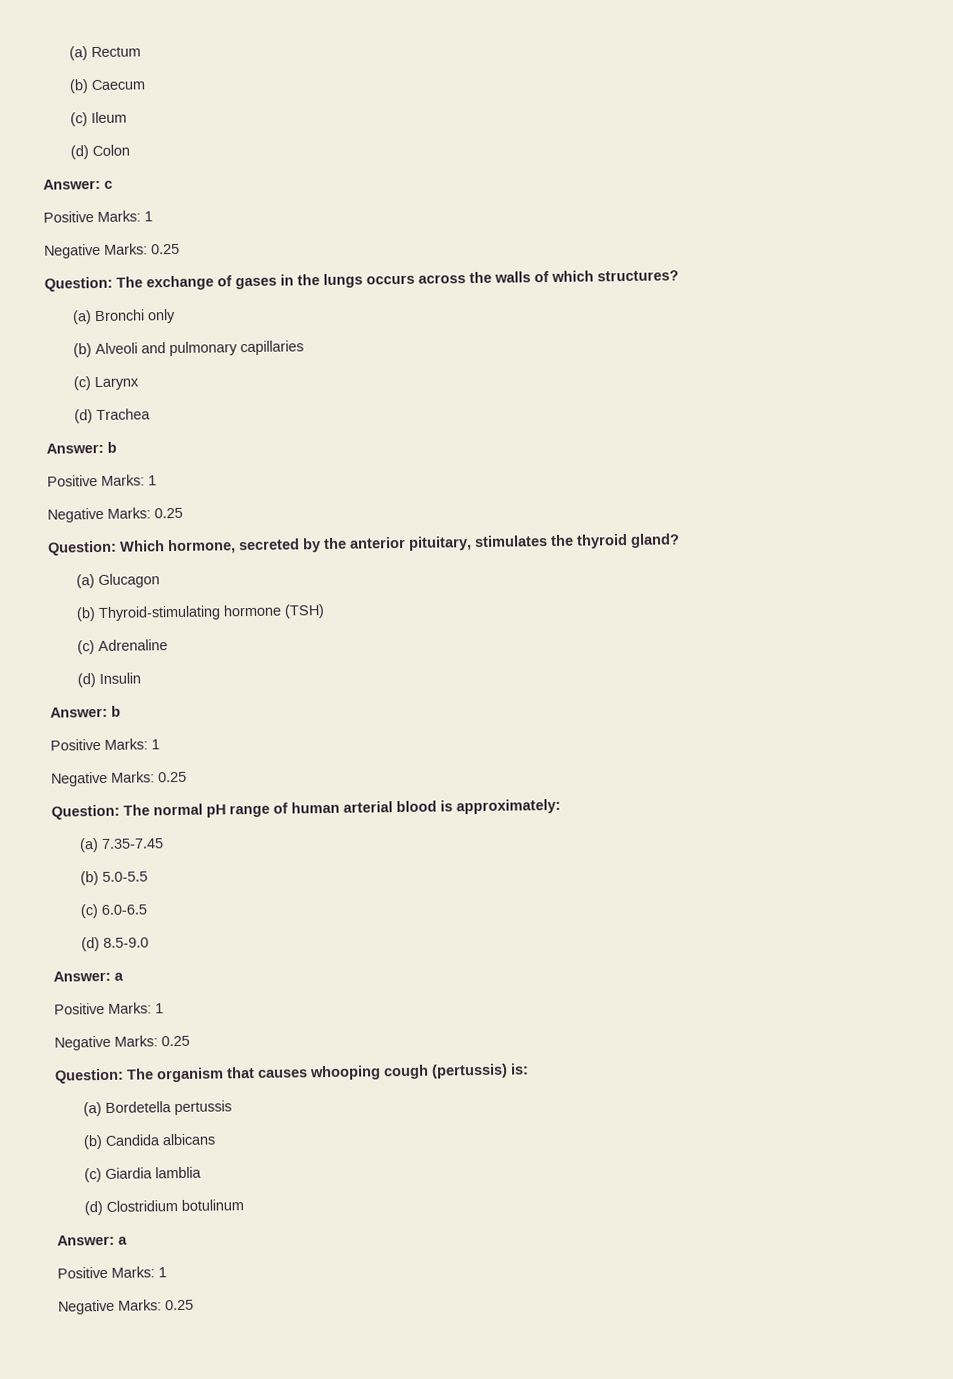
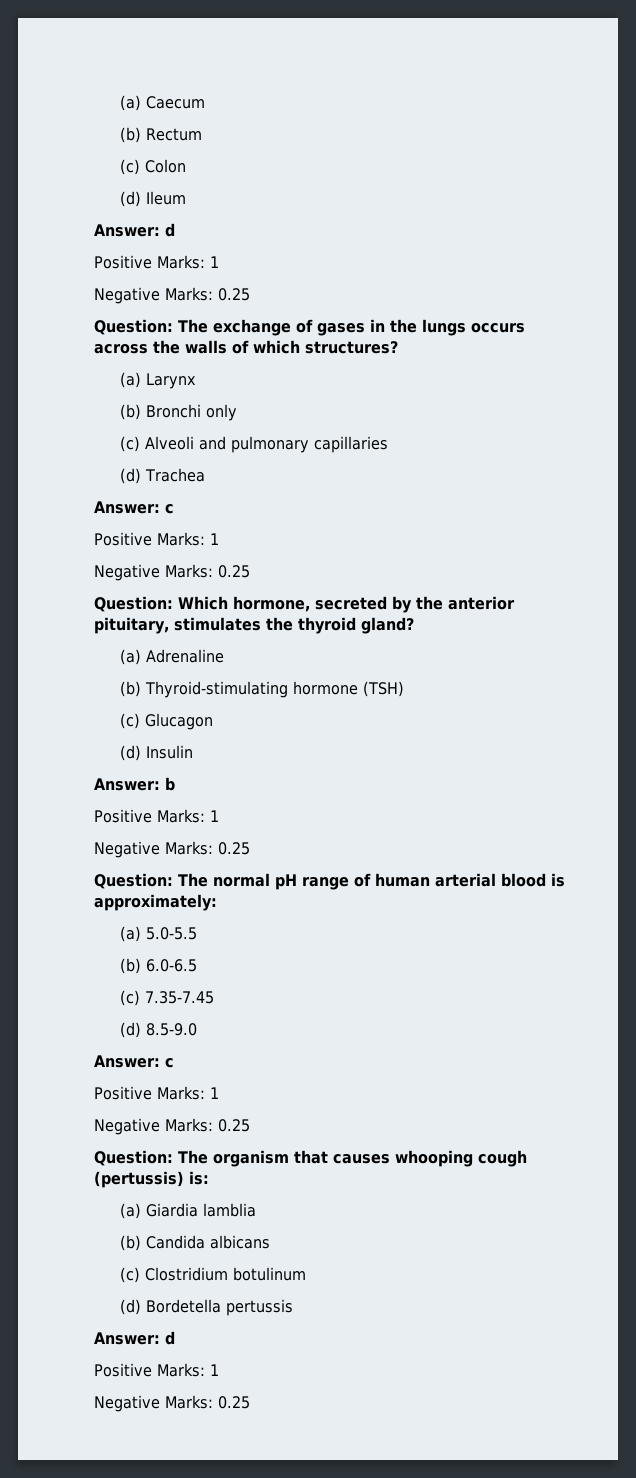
- (a) Rectum
+ (a) Caecum
+ (b) Rectum
- (b) Caecum
- (c) Ileum
- (d) Colon
- Answer: c
+ (c) Colon
+ (d) Ileum
+ Answer: d
- (a) Bronchi only
+ (a) Larynx
+ (b) Bronchi only
- (b) Alveoli and pulmonary capillaries
+ (c) Alveoli and pulmonary capillaries
- (c) Larynx
  (d) Trachea
- Answer: b
+ Answer: c
- (a) Glucagon
+ (a) Adrenaline
- (c) Adrenaline
+ (c) Glucagon
- (a) 7.35-7.45
- (b) 5.0-5.5
- (c) 6.0-6.5
+ (a) 5.0-5.5
+ (b) 6.0-6.5
+ (c) 7.35-7.45
  (d) 8.5-9.0
- Answer: a
+ Answer: c
- (a) Bordetella pertussis
+ (a) Giardia lamblia
- (c) Giardia lamblia
- (d) Clostridium botulinum
- Answer: a
+ (c) Clostridium botulinum
+ (d) Bordetella pertussis
+ Answer: d

